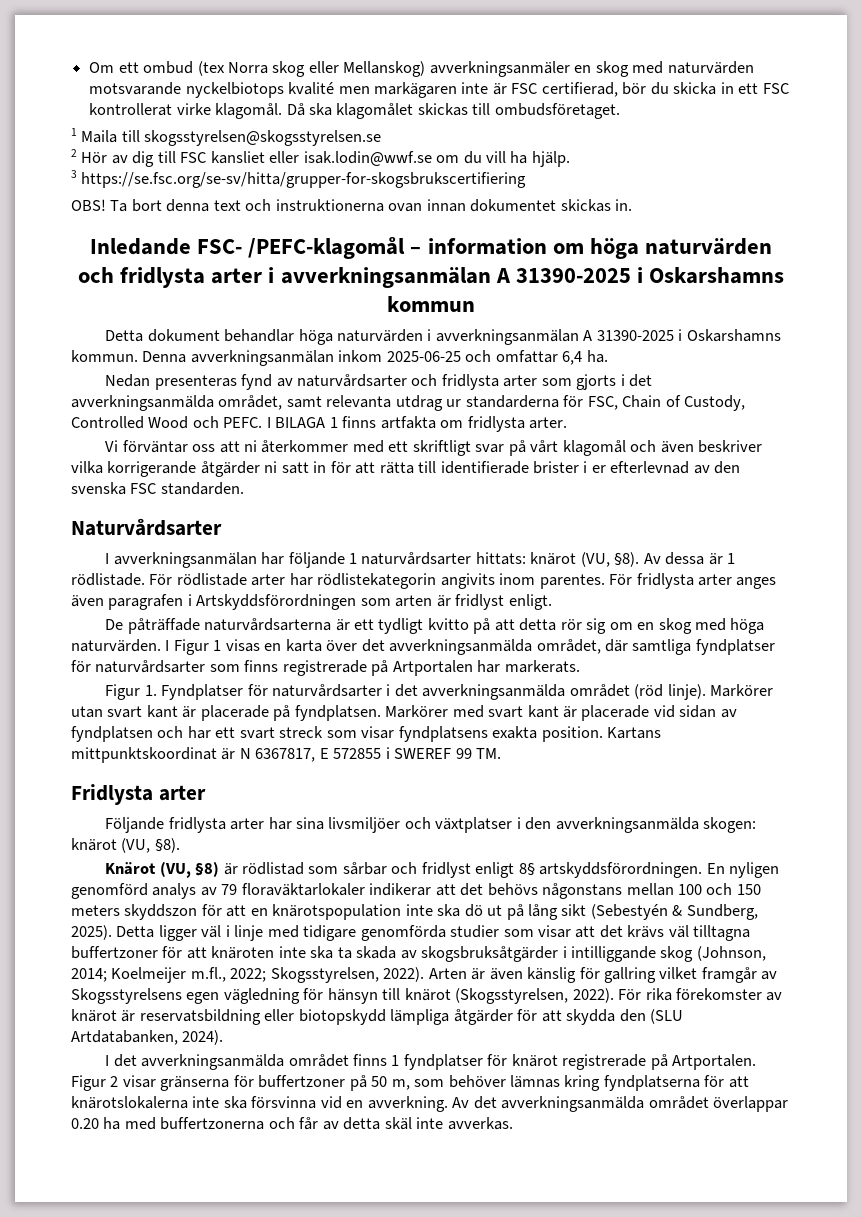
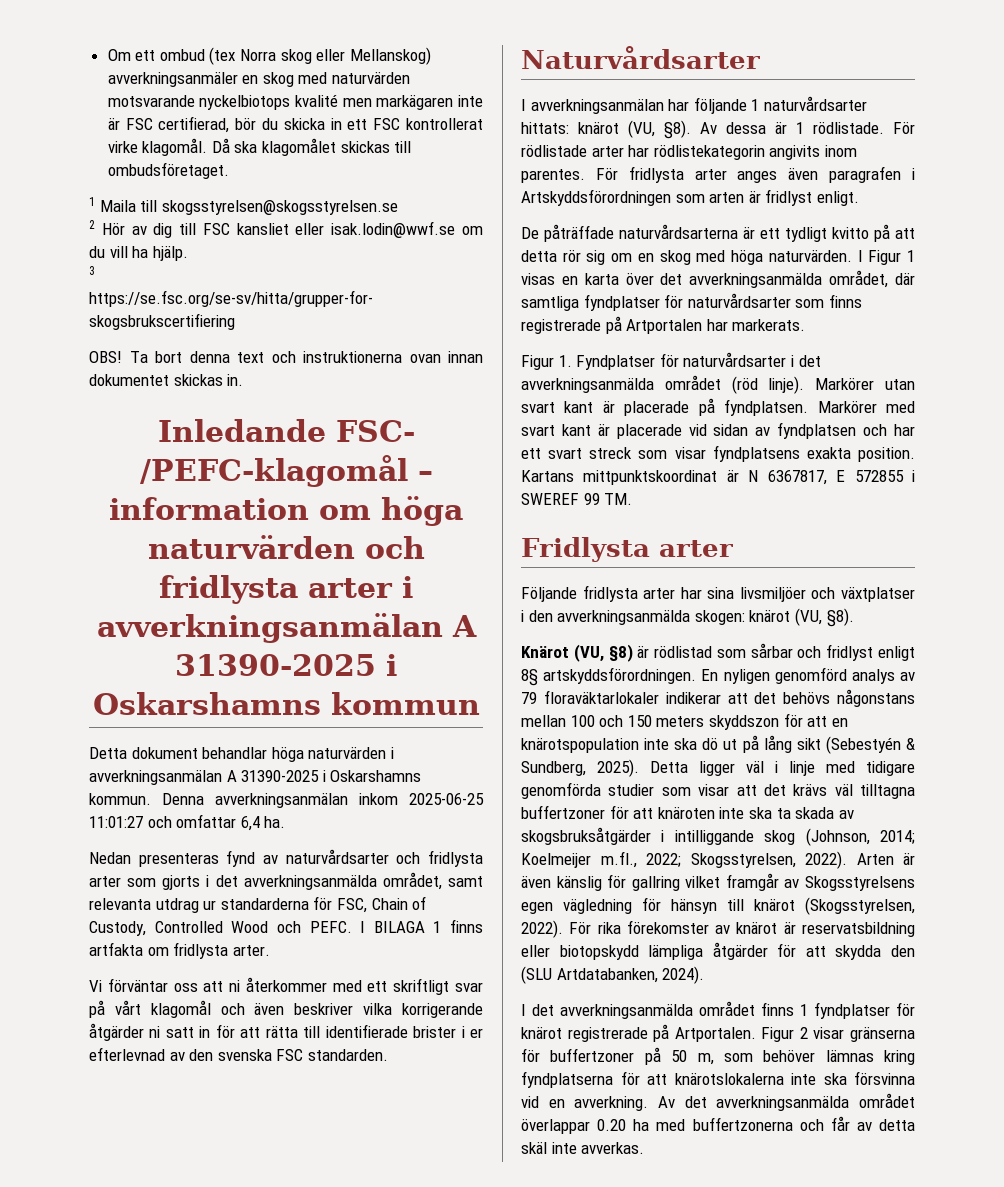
- Denna avverkningsanmälan inkom 2025-06-25 och omfattar 6,4 ha.
+ Denna avverkningsanmälan inkom 2025-06-25 11:01:27 och omfattar 6,4 ha.

